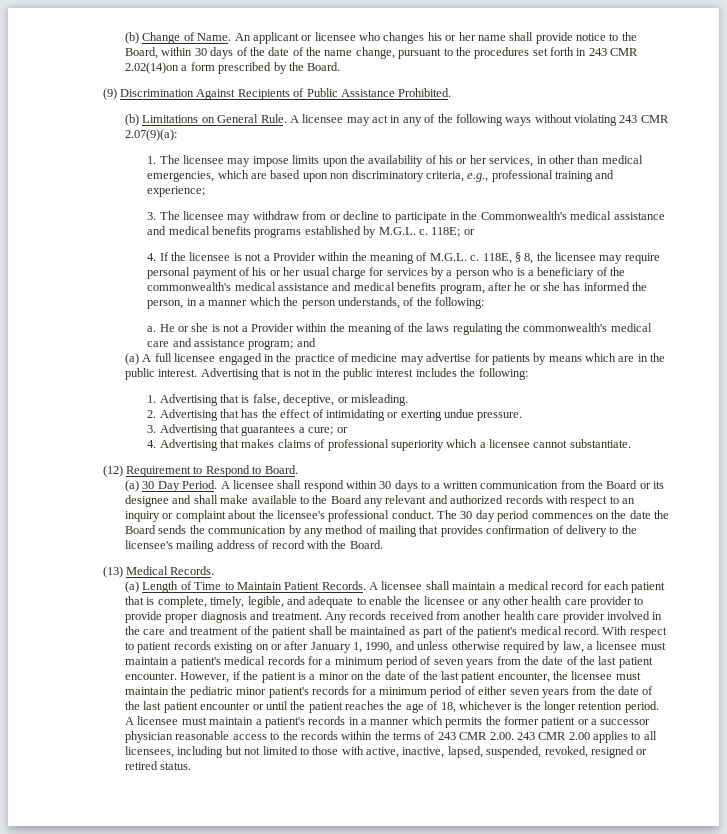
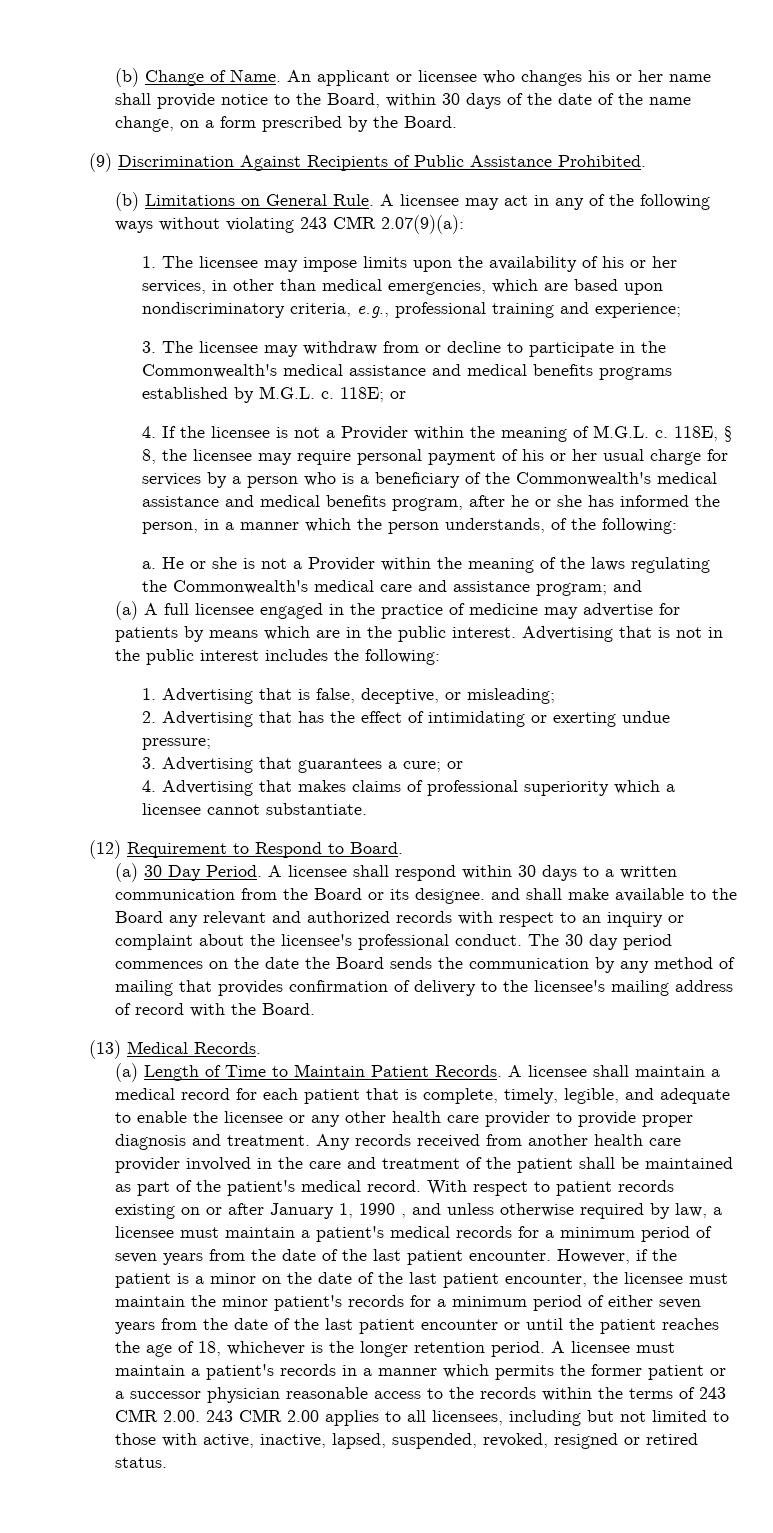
- An applicant or licensee who changes his or her name shall provide notice to the Board, within 30 days of the date of the name change, pursuant to the procedures set forth in 243 CMR 2.02(14)on a form prescribed by the Board.
+ An applicant or licensee who changes his or her name shall provide notice to the Board, within 30 days of the date of the name change, on a form prescribed by the Board.
- 1. The licensee may impose limits upon the availability of his or her services, in other than medical emergencies, which are based upon non discriminatory criteria, e.g., professional training and experience;
+ 1. The licensee may impose limits upon the availability of his or her services, in other than medical emergencies, which are based upon nondiscriminatory criteria, e.g., professional training and experience;
- 118E, § 8, the licensee may require personal payment of his or her usual charge for services by a person who is a beneficiary of the commonwealth's medical assistance and medical benefits program, after he or she has informed the person, in a manner which the person understands, of the following:
+ 118E, § 8, the licensee may require personal payment of his or her usual charge for services by a person who is a beneficiary of the Commonwealth's medical assistance and medical benefits program, after he or she has informed the person, in a manner which the person understands, of the following:
- He or she is not a Provider within the meaning of the laws regulating the commonwealth's medical care and assistance program; and
+ He or she is not a Provider within the meaning of the laws regulating the Commonwealth's medical care and assistance program; and
- 1. Advertising that is false, deceptive, or misleading.
+ 1. Advertising that is false, deceptive, or misleading;
- 2. Advertising that has the effect of intimidating or exerting undue pressure.
+ 2. Advertising that has the effect of intimidating or exerting undue pressure;
- A licensee shall respond within 30 days to a written communication from the Board or its designee and shall make available to the Board any relevant and authorized records with respect to an inquiry or complaint about the licensee's professional conduct.
+ A licensee shall respond within 30 days to a written communication from the Board or its designee. and shall make available to the Board any relevant and authorized records with respect to an inquiry or complaint about the licensee's professional conduct.
- With respect to patient records existing on or after January 1, 1990, and unless otherwise required by law, a licensee must maintain a patient's medical records for a minimum period of seven years from the date of the last patient encounter.
+ With respect to patient records existing on or after January 1, 1990 , and unless otherwise required by law, a licensee must maintain a patient's medical records for a minimum period of seven years from the date of the last patient encounter.
- However, if the patient is a minor on the date of the last patient encounter, the licensee must maintain the pediatric minor patient's records for a minimum period of either seven years from the date of the last patient encounter or until the patient reaches the age of 18, whichever is the longer retention period.
+ However, if the patient is a minor on the date of the last patient encounter, the licensee must maintain the minor patient's records for a minimum period of either seven years from the date of the last patient encounter or until the patient reaches the age of 18, whichever is the longer retention period.

